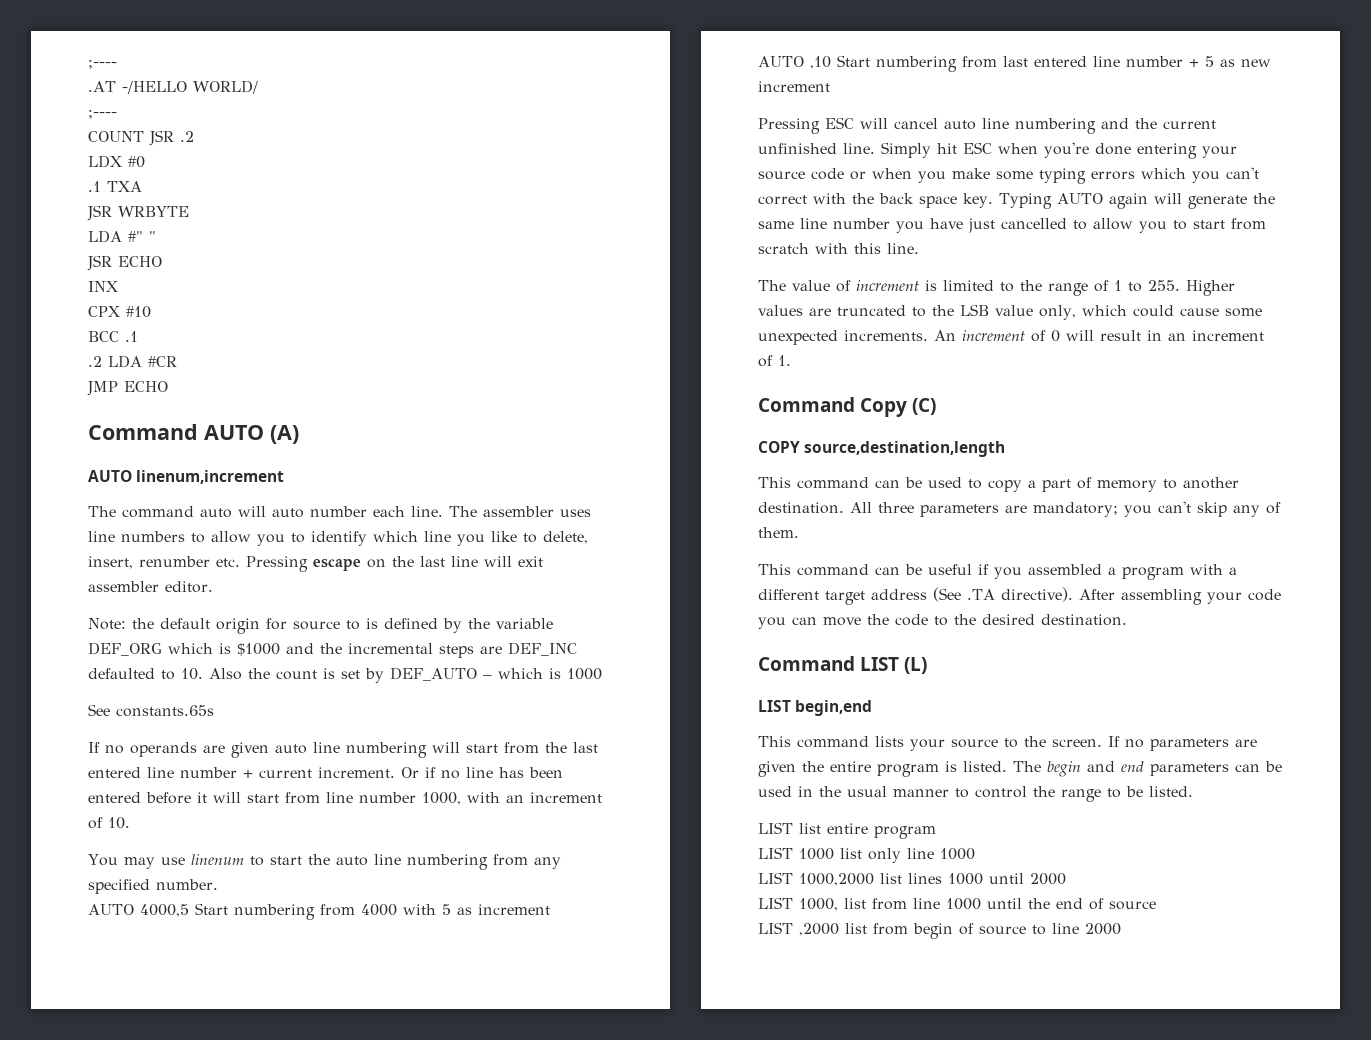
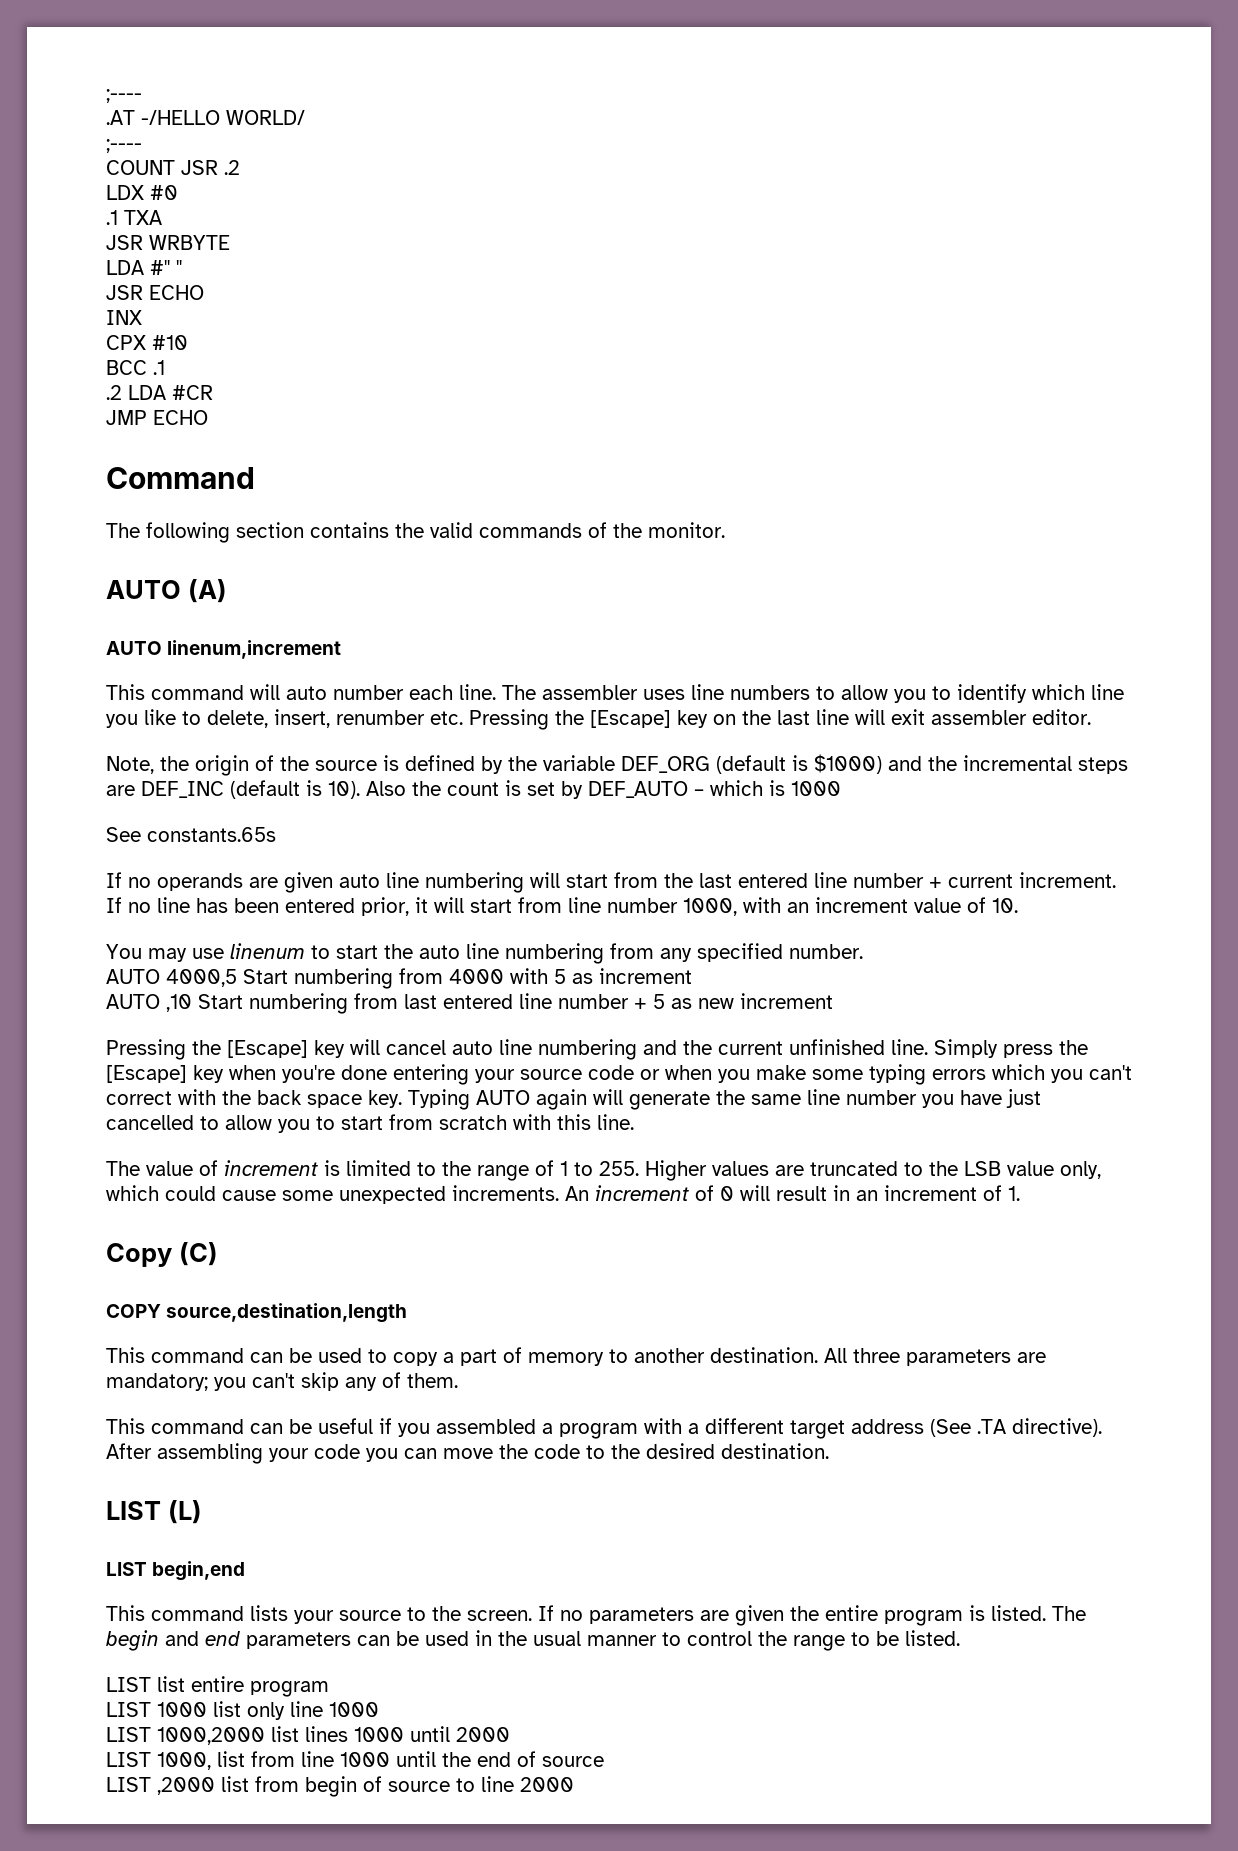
- Command AUTO (A)
+ Command
+ The following section contains the valid commands of the monitor.
+ AUTO (A)
- The command auto will auto number each line.
+ This command will auto number each line.
- The assembler uses line numbers to allow you to identify which line you like to delete, insert, renumber etc. Pressing escape on the last line will exit assembler editor.
+ The assembler uses line numbers to allow you to identify which line you like to delete, insert, renumber etc. Pressing the [Escape] key on the last line will exit assembler editor.
- Note: the default origin for source to is defined by the variable DEF_ORG which is $1000 and the incremental steps are DEF_INC defaulted to 10. Also the count is set by DEF_AUTO – which is 1000
+ Note, the origin of the source is defined by the variable DEF_ORG (default is $1000) and the incremental steps are DEF_INC (default is 10). Also the count is set by DEF_AUTO – which is 1000
- Or if no line has been entered before it will start from line number 1000, with an increment of 10.
+ If no line has been entered prior, it will start from line number 1000, with an increment value of 10.
- Pressing ESC will cancel auto line numbering and the current unfinished line.
+ Pressing the [Escape] key will cancel auto line numbering and the current unfinished line.
- Simply hit ESC when you're done entering your source code or when you make some typing errors which you can't correct with the back space key.
+ Simply press the [Escape] key when you're done entering your source code or when you make some typing errors which you can't correct with the back space key.
- Command Copy (C)
+ Copy (C)
- Command LIST (L)
+ LIST (L)

